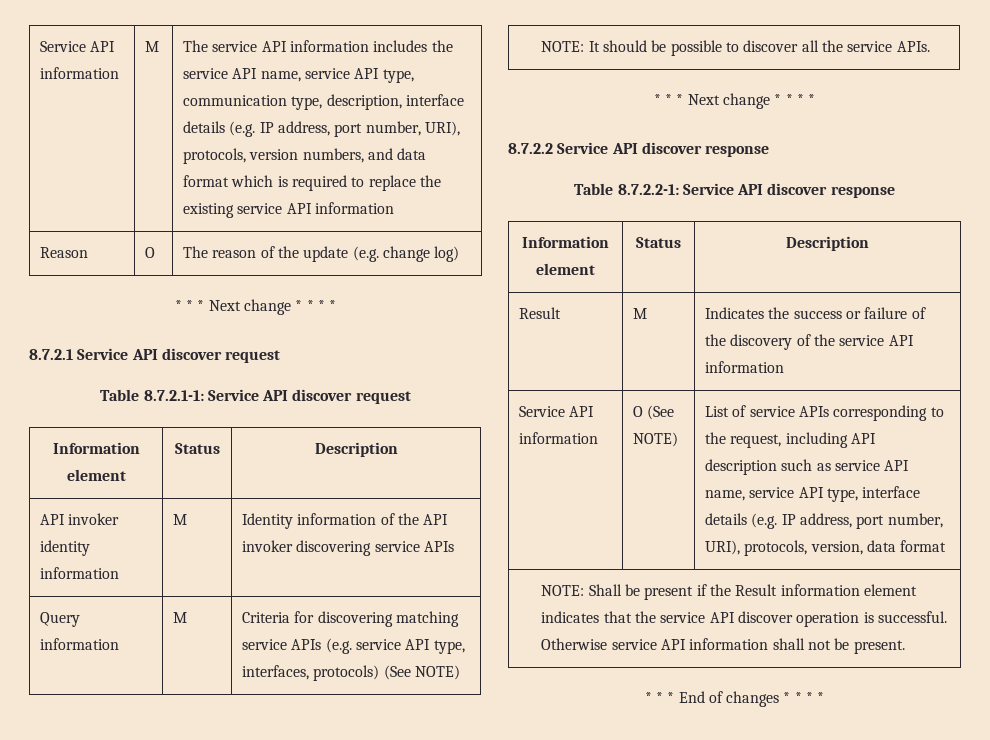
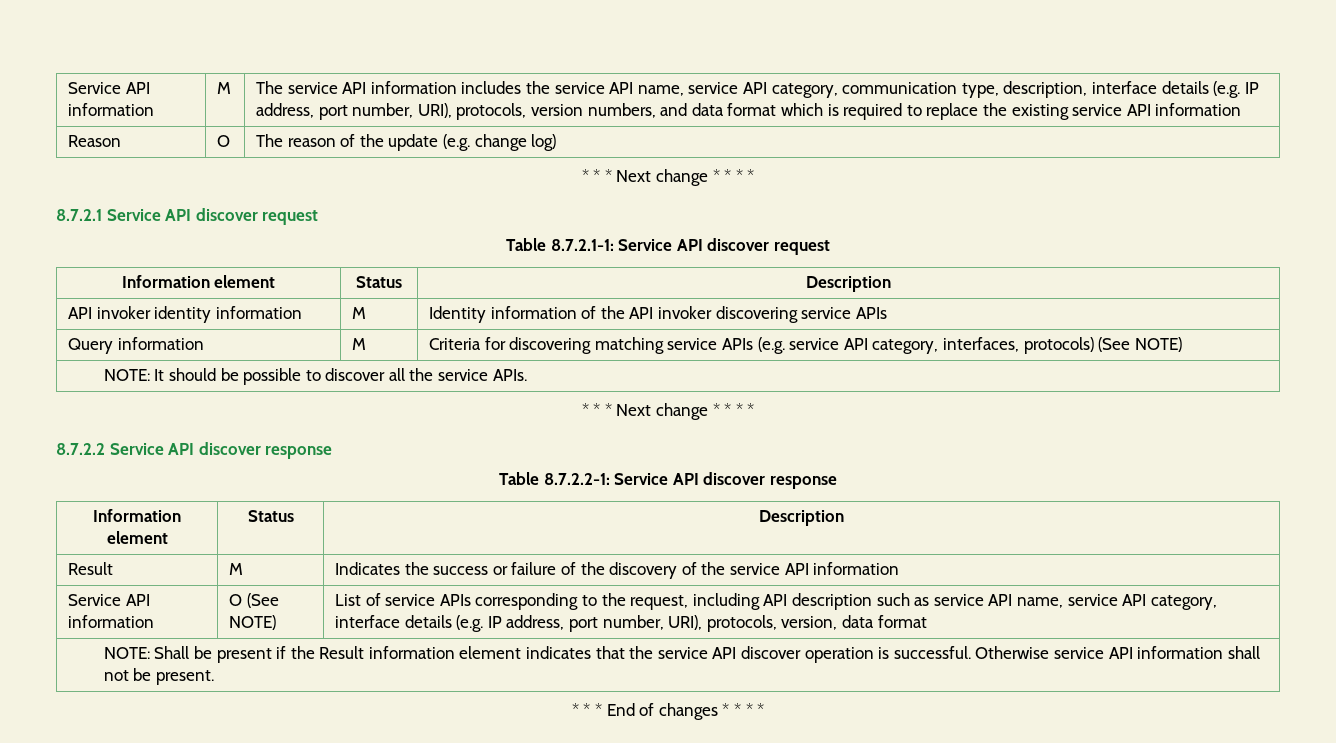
- The service API information includes the service API name, service API type, communication type, description, interface details (e.g. IP address, port number, URI), protocols, version numbers, and data format which is required to replace the existing service API information
+ The service API information includes the service API name, service API category, communication type, description, interface details (e.g. IP address, port number, URI), protocols, version numbers, and data format which is required to replace the existing service API information
- Query information | M | Criteria for discovering matching service APIs (e.g. service API type, interfaces, protocols) (See NOTE)
+ Query information | M | Criteria for discovering matching service APIs (e.g. service API category, interfaces, protocols) (See NOTE)
- Service API information | O (See NOTE) | List of service APIs corresponding to the request, including API description such as service API name, service API type, interface details (e.g. IP address, port number, URI), protocols, version, data format
+ Service API information | O (See NOTE) | List of service APIs corresponding to the request, including API description such as service API name, service API category, interface details (e.g. IP address, port number, URI), protocols, version, data format

